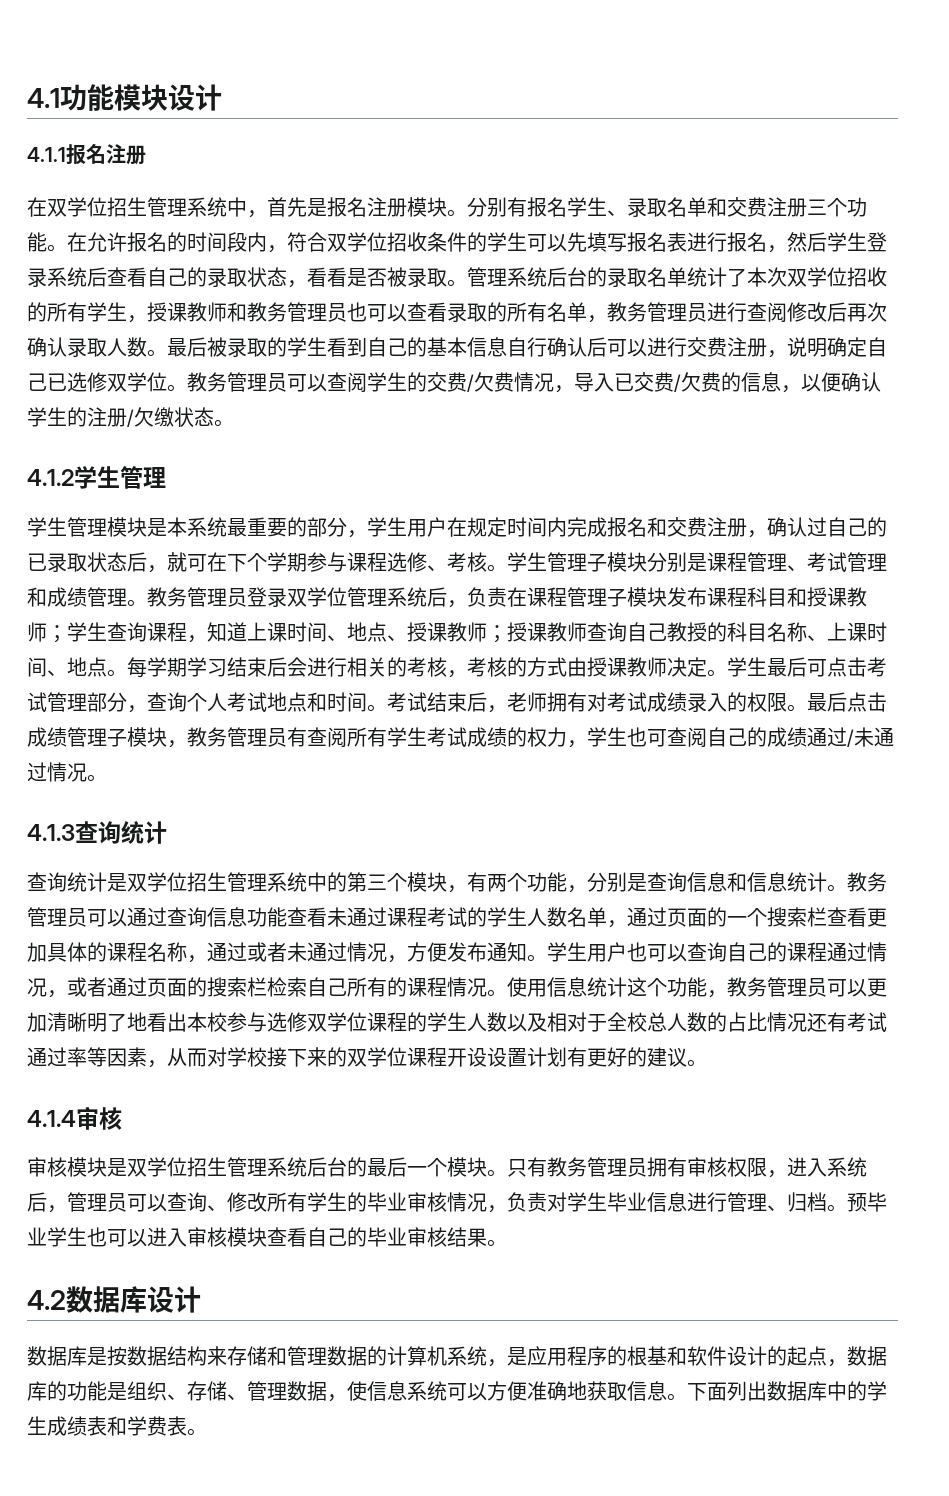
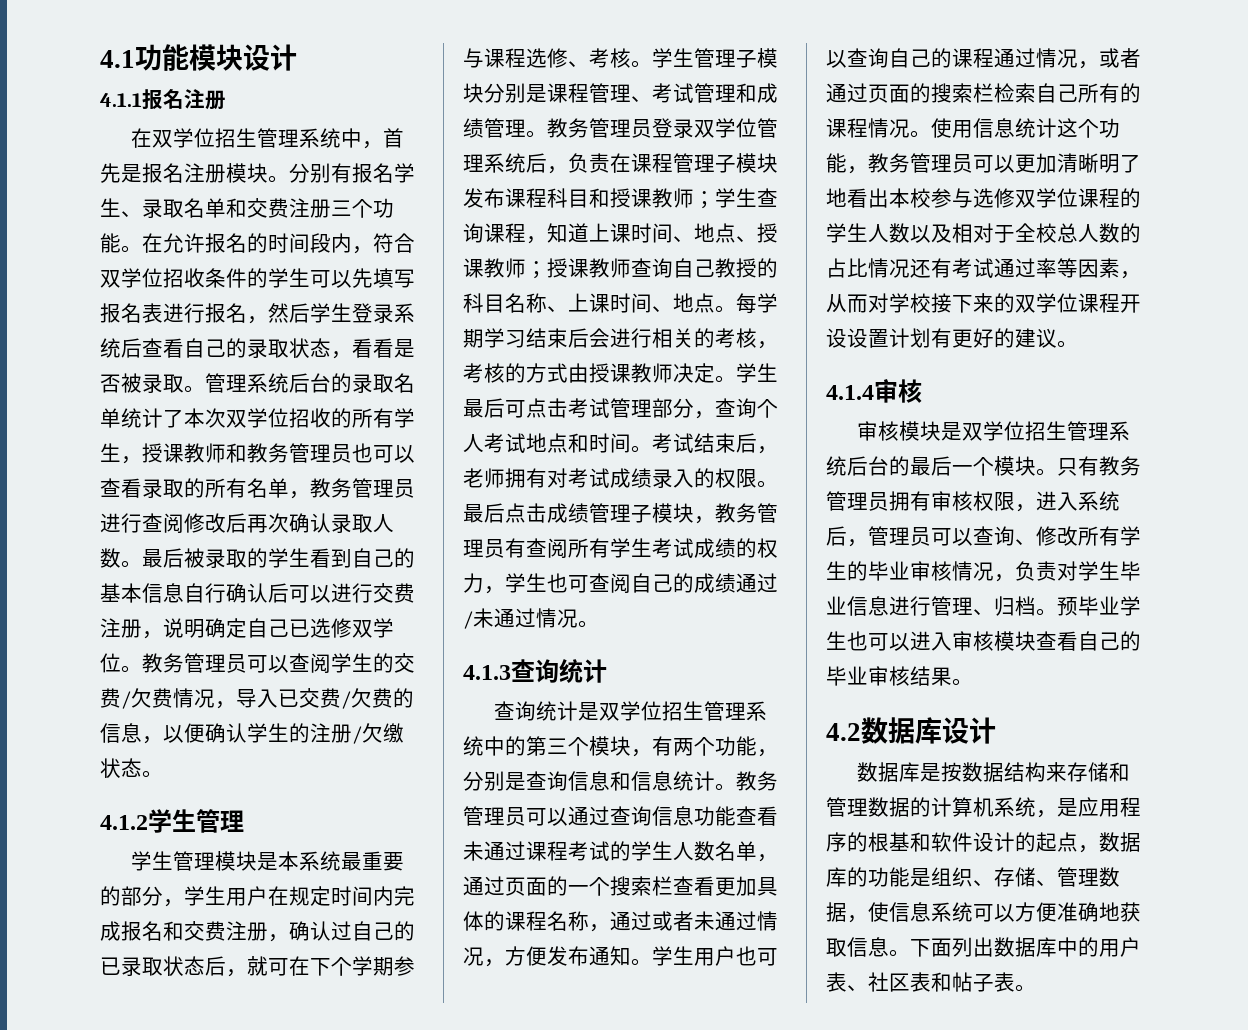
- 下面列出数据库中的学生成绩表和学费表。
+ 下面列出数据库中的用户表、社区表和帖子表。

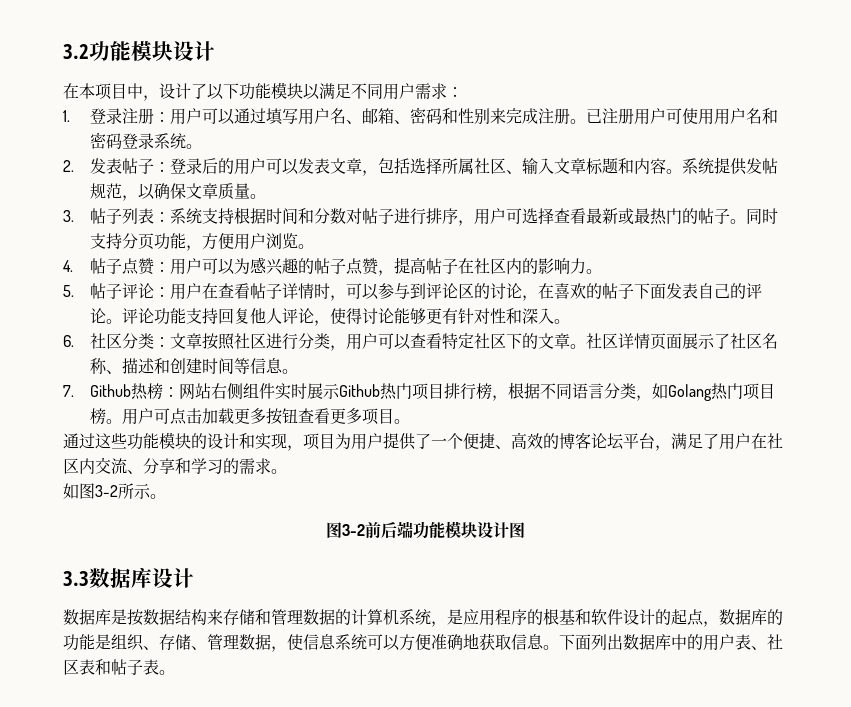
- 4.1功能模块设计
+ 3.2功能模块设计
- 4.1.1报名注册
- 在双学位招生管理系统中，首先是报名注册模块。分别有报名学生、录取名单和交费注册三个功能。在允许报名的时间段内，符合双学位招收条件的学生可以先填写报名表进行报名，然后学生登录系统后查看自己的录取状态，看看是否被录取。管理系统后台的录取名单统计了本次双学位招收的所有学生，授课教师和教务管理员也可以查看录取的所有名单，教务管理员进行查阅修改后再次确认录取人数。最后被录取的学生看到自己的基本信息自行确认后可以进行交费注册，说明确定自己已选修双学位。教务管理员可以查阅学生的交费/欠费情况，导入已交费/欠费的信息，以便确认学生的注册/欠缴状态。
- 4.1.2学生管理
- 学生管理模块是本系统最重要的部分，学生用户在规定时间内完成报名和交费注册，确认过自己的已录取状态后，就可在下个学期参与课程选修、考核。学生管理子模块分别是课程管理、考试管理和成绩管理。教务管理员登录双学位管理系统后，负责在课程管理子模块发布课程科目和授课教师；学生查询课程，知道上课时间、地点、授课教师；授课教师查询自己教授的科目名称、上课时间、地点。每学期学习结束后会进行相关的考核，考核的方式由授课教师决定。学生最后可点击考试管理部分，查询个人考试地点和时间。考试结束后，老师拥有对考试成绩录入的权限。最后点击成绩管理子模块，教务管理员有查阅所有学生考试成绩的权力，学生也可查阅自己的成绩通过/未通过情况。
- 4.1.3查询统计
- 查询统计是双学位招生管理系统中的第三个模块，有两个功能，分别是查询信息和信息统计。教务管理员可以通过查询信息功能查看未通过课程考试的学生人数名单，通过页面的一个搜索栏查看更加具体的课程名称，通过或者未通过情况，方便发布通知。学生用户也可以查询自己的课程通过情况，或者通过页面的搜索栏检索自己所有的课程情况。使用信息统计这个功能，教务管理员可以更加清晰明了地看出本校参与选修双学位课程的学生人数以及相对于全校总人数的占比情况还有考试通过率等因素，从而对学校接下来的双学位课程开设设置计划有更好的建议。
- 4.1.4审核
- 审核模块是双学位招生管理系统后台的最后一个模块。只有教务管理员拥有审核权限，进入系统后，管理员可以查询、修改所有学生的毕业审核情况，负责对学生毕业信息进行管理、归档。预毕业学生也可以进入审核模块查看自己的毕业审核结果。
- 4.2数据库设计
+ 在本项目中，设计了以下功能模块以满足不同用户需求：
+ 1.登录注册：用户可以通过填写用户名、邮箱、密码和性别来完成注册。已注册用户可使用用户名和密码登录系统。
+ 2.发表帖子：登录后的用户可以发表文章，包括选择所属社区、输入文章标题和内容。系统提供发帖规范，以确保文章质量。
+ 3.帖子列表：系统支持根据时间和分数对帖子进行排序，用户可选择查看最新或最热门的帖子。同时支持分页功能，方便用户浏览。
+ 4.帖子点赞：用户可以为感兴趣的帖子点赞，提高帖子在社区内的影响力。
+ 5.帖子评论：用户在查看帖子详情时，可以参与到评论区的讨论，在喜欢的帖子下面发表自己的评论。评论功能支持回复他人评论，使得讨论能够更有针对性和深入。
+ 6.社区分类：文章按照社区进行分类，用户可以查看特定社区下的文章。社区详情页面展示了社区名称、描述和创建时间等信息。
+ 7. Github热榜：网站右侧组件实时展示Github热门项目排行榜，根据不同语言分类，如Golang热门项目榜。用户可点击加载更多按钮查看更多项目。
+ 通过这些功能模块的设计和实现，项目为用户提供了一个便捷、高效的博客论坛平台，满足了用户在社区内交流、分享和学习的需求。
+ 如图3-2所示。
+ 图3-2前后端功能模块设计图
+ 3.3数据库设计

